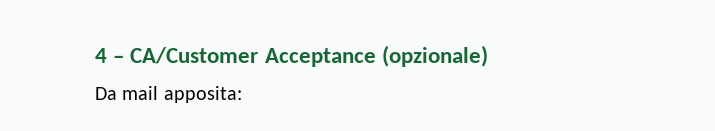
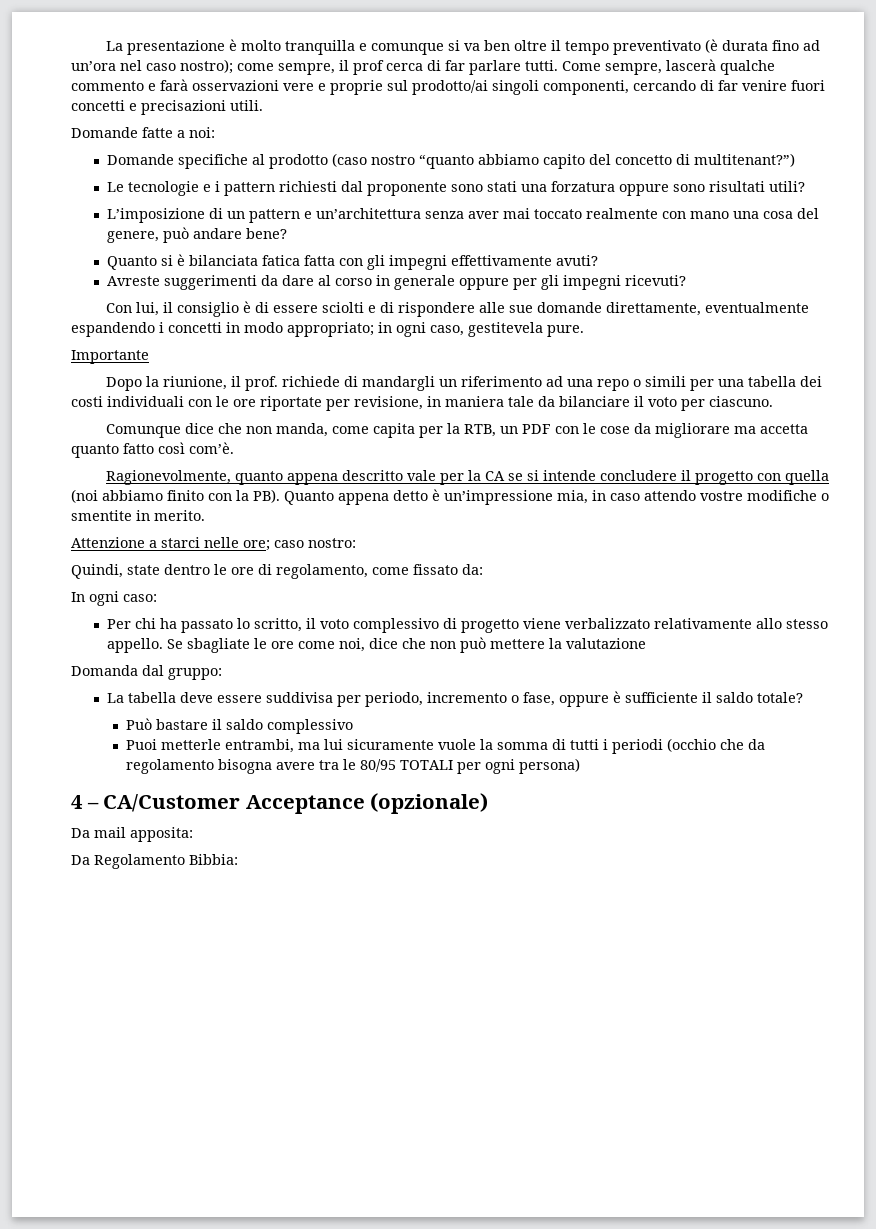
+ La presentazione è molto tranquilla e comunque si va ben oltre il tempo preventivato (è durata fino ad un’ora nel caso nostro); come sempre, il prof cerca di far parlare tutti. Come sempre, lascerà qualche commento e farà osservazioni vere e proprie sul prodotto/ai singoli componenti, cercando di far venire fuori concetti e precisazioni utili.
+ Domande fatte a noi:
+ Domande specifiche al prodotto (caso nostro “quanto abbiamo capito del concetto di multitenant?”)
+ Le tecnologie e i pattern richiesti dal proponente sono stati una forzatura oppure sono risultati utili?
+ L’imposizione di un pattern e un’architettura senza aver mai toccato realmente con mano una cosa del genere, può andare bene?
+ Quanto si è bilanciata fatica fatta con gli impegni effettivamente avuti?
+ Avreste suggerimenti da dare al corso in generale oppure per gli impegni ricevuti?
+ Con lui, il consiglio è di essere sciolti e di rispondere alle sue domande direttamente, eventualmente espandendo i concetti in modo appropriato; in ogni caso, gestitevela pure.
+ Importante
+ Dopo la riunione, il prof. richiede di mandargli un riferimento ad una repo o simili per una tabella dei costi individuali con le ore riportate per revisione, in maniera tale da bilanciare il voto per ciascuno.
+ Comunque dice che non manda, come capita per la RTB, un PDF con le cose da migliorare ma accetta quanto fatto così com’è.
+ Ragionevolmente, quanto appena descritto vale per la CA se si intende concludere il progetto con quella (noi abbiamo finito con la PB). Quanto appena detto è un’impressione mia, in caso attendo vostre modifiche o smentite in merito.
+ Attenzione a starci nelle ore; caso nostro:
+ Quindi, state dentro le ore di regolamento, come fissato da:
+ In ogni caso:
+ Per chi ha passato lo scritto, il voto complessivo di progetto viene verbalizzato relativamente allo stesso appello. Se sbagliate le ore come noi, dice che non può mettere la valutazione
+ Domanda dal gruppo:
+ La tabella deve essere suddivisa per periodo, incremento o fase, oppure è sufficiente il saldo totale?
+ Può bastare il saldo complessivo
+ Puoi metterle entrambi, ma lui sicuramente vuole la somma di tutti i periodi (occhio che da regolamento bisogna avere tra le 80/95 TOTALI per ogni persona)
+ Da Regolamento Bibbia:

